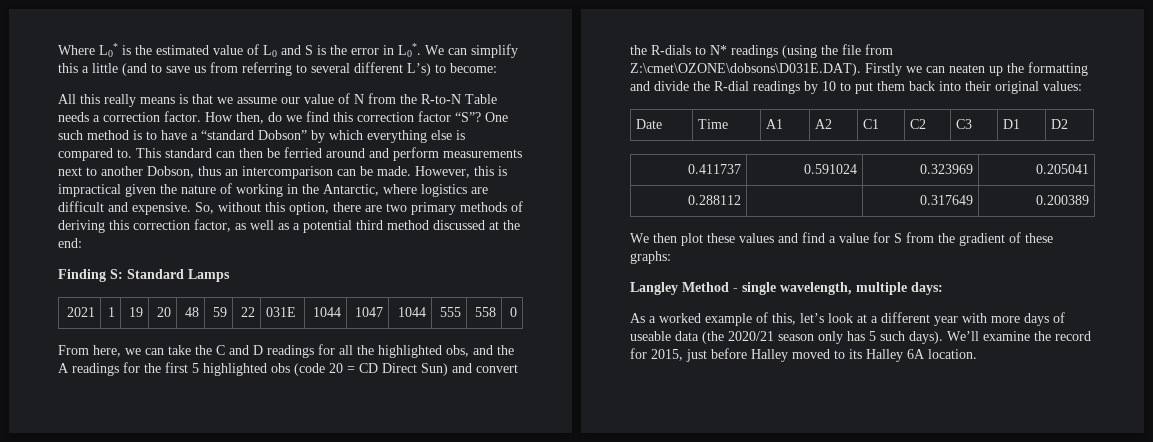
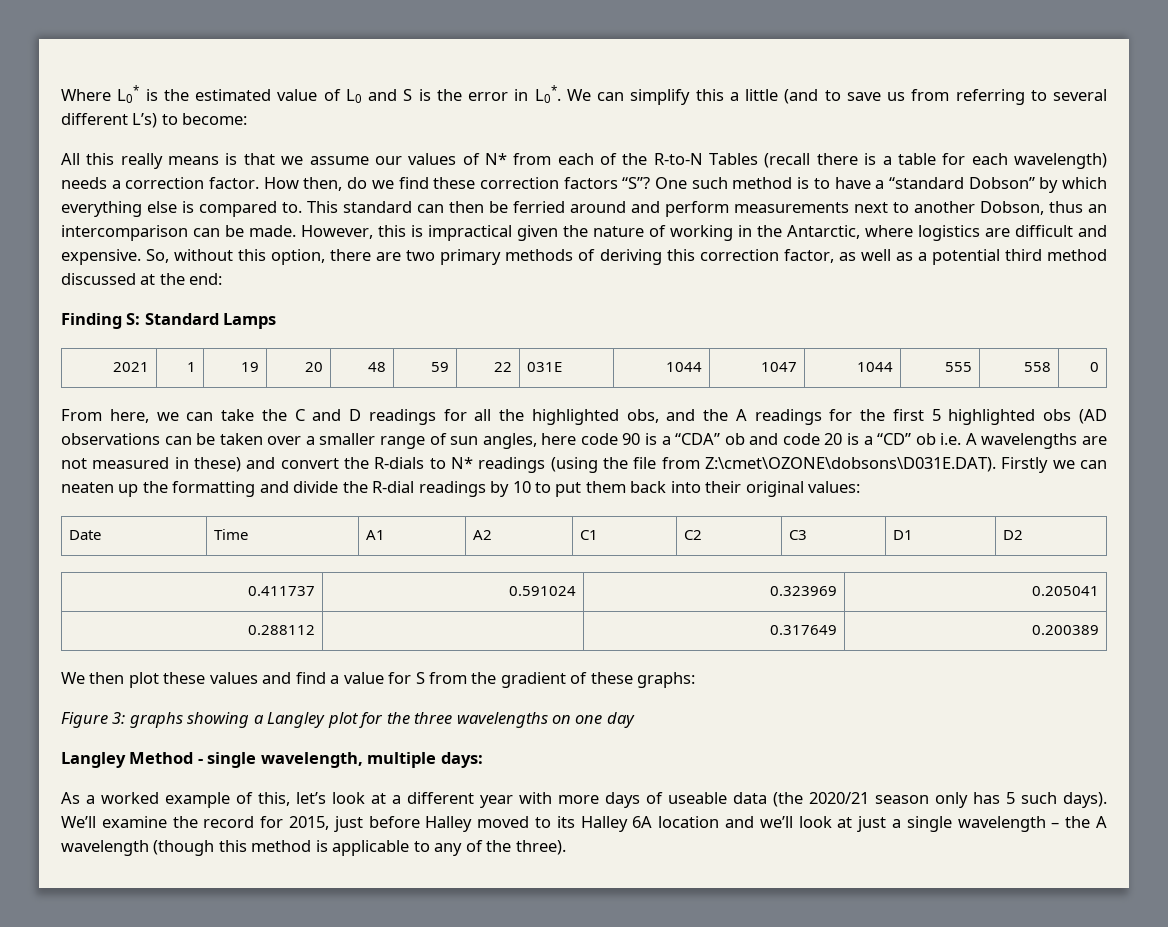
- All this really means is that we assume our value of N from the R-to-N Table needs a correction factor.
+ All this really means is that we assume our values of N* from each of the R-to-N Tables (recall there is a table for each wavelength) needs a correction factor.
- How then, do we find this correction factor “S”?
+ How then, do we find these correction factors “S”?
- From here, we can take the C and D readings for all the highlighted obs, and the A readings for the first 5 highlighted obs (code 20 = CD Direct Sun) and convert the R-dials to N* readings (using the file from Z:\cmet\OZONE\dobsons\D031E.DAT). Firstly we can neaten up the formatting and divide the R-dial readings by 10 to put them back into their original values:
+ From here, we can take the C and D readings for all the highlighted obs, and the A readings for the first 5 highlighted obs (AD observations can be taken over a smaller range of sun angles, here code 90 is a “CDA” ob and code 20 is a “CD” ob i.e. A wavelengths are not measured in these) and convert the R-dials to N* readings (using the file from Z:\cmet\OZONE\dobsons\D031E.DAT). Firstly we can neaten up the formatting and divide the R-dial readings by 10 to put them back into their original values:
+ Figure 3: graphs showing a Langley plot for the three wavelengths on one day
- We’ll examine the record for 2015, just before Halley moved to its Halley 6A location.
+ We’ll examine the record for 2015, just before Halley moved to its Halley 6A location and we’ll look at just a single wavelength – the A wavelength (though this method is applicable to any of the three).

